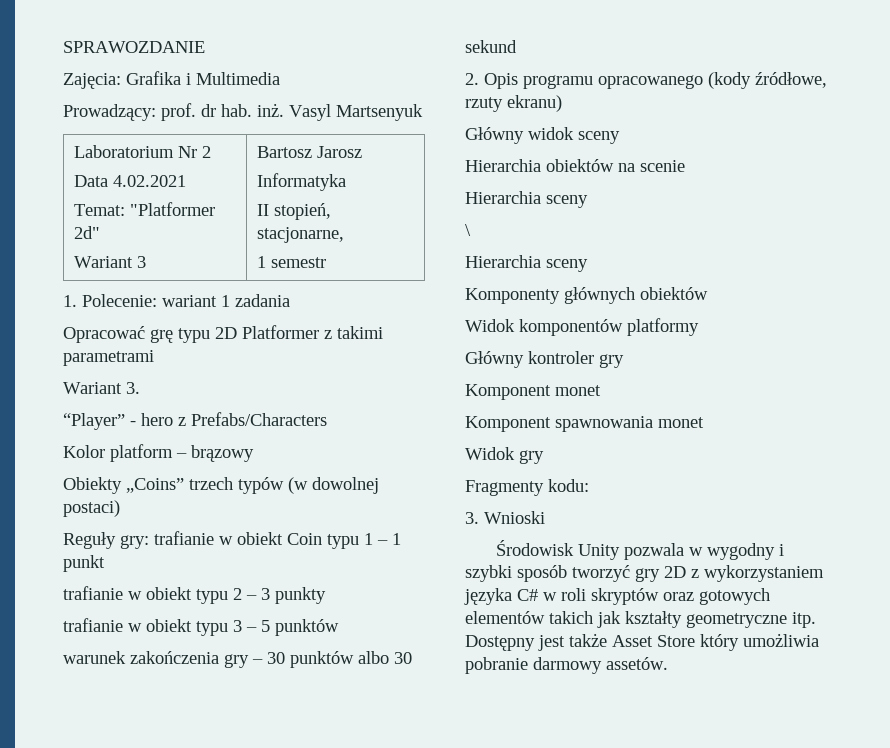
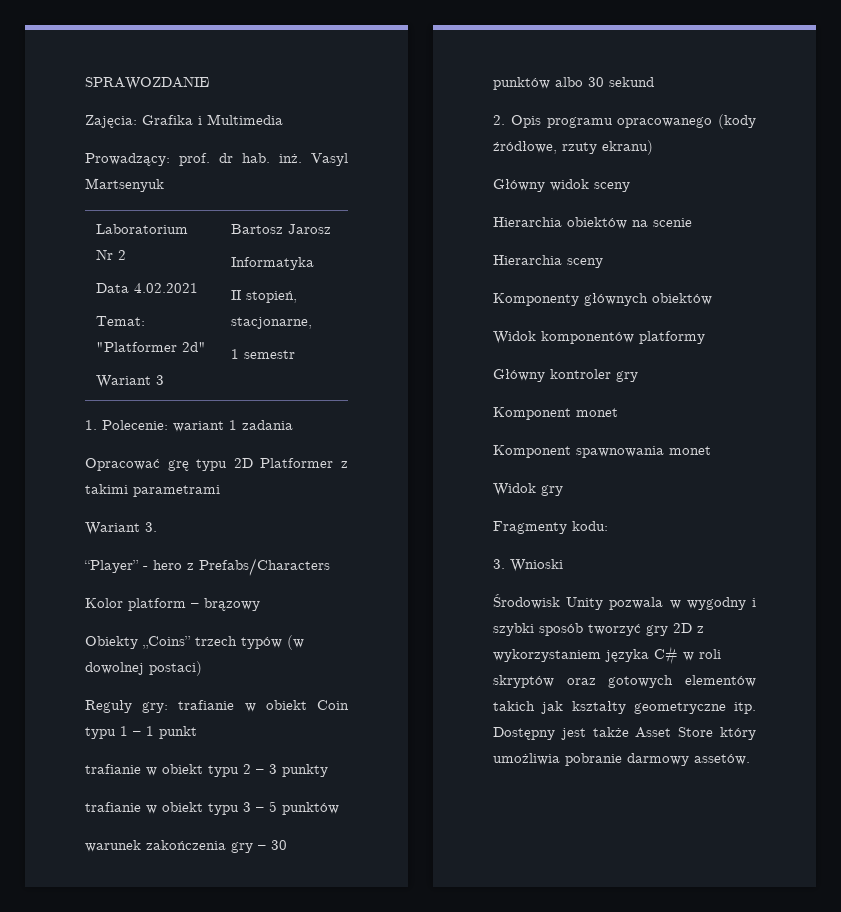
- \
- Hierarchia sceny

